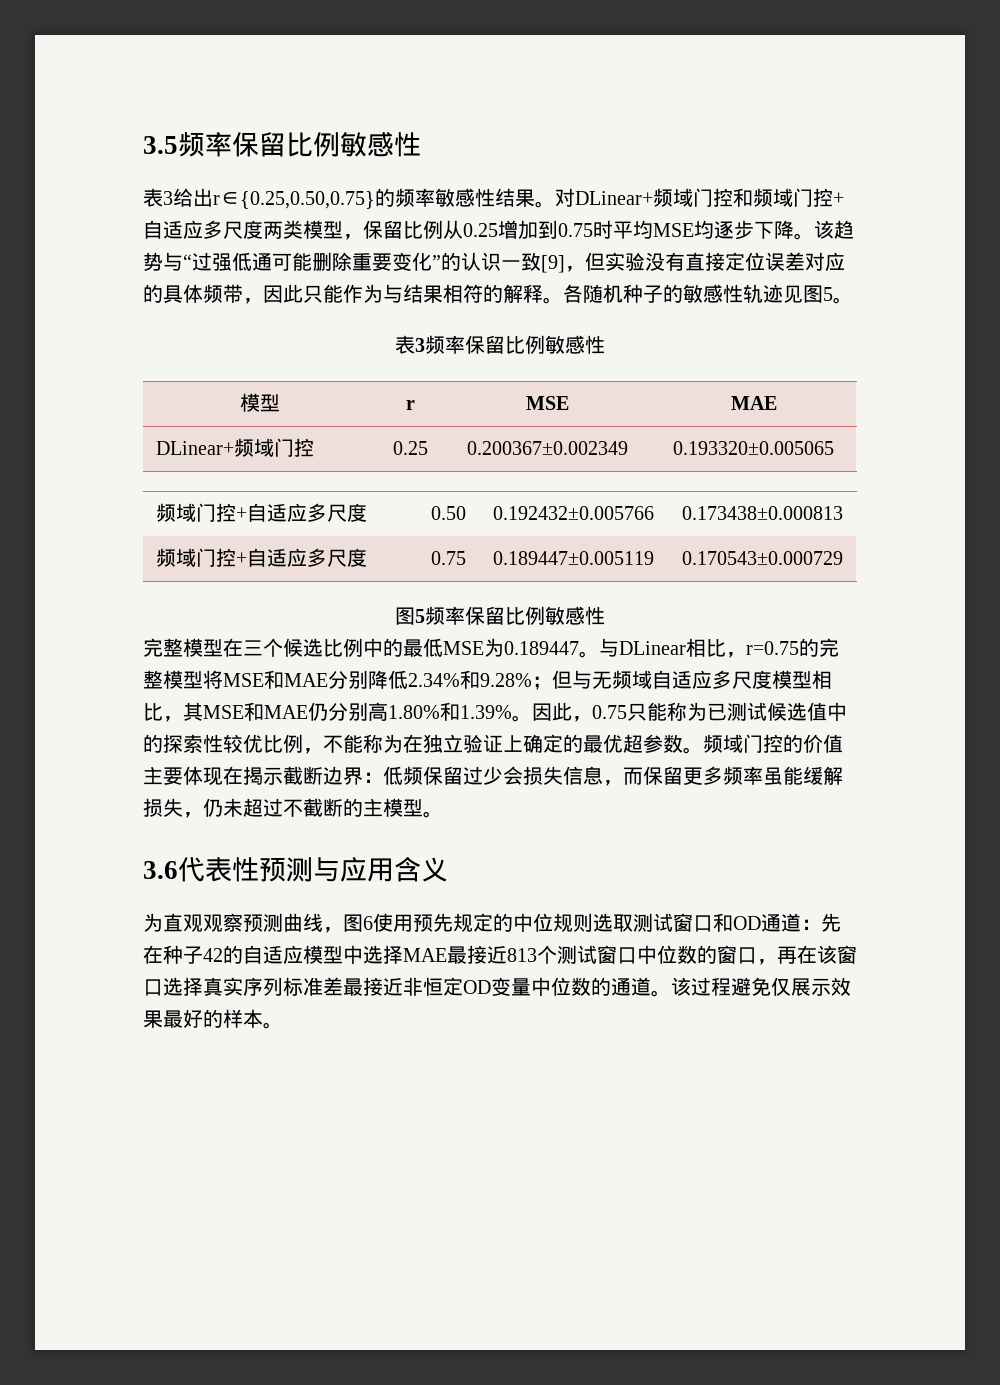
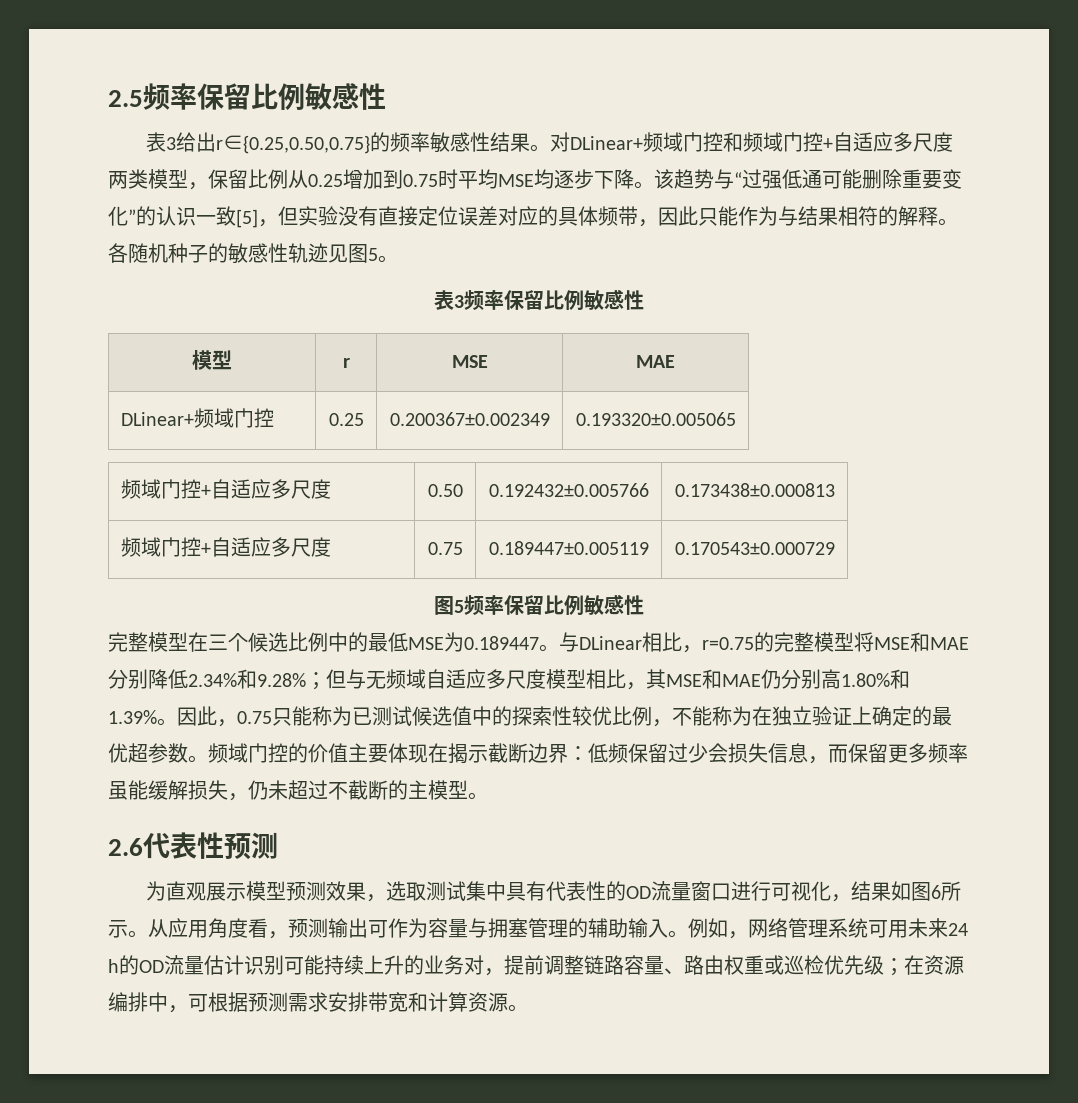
- 3.5频率保留比例敏感性
+ 2.5频率保留比例敏感性
- 该趋势与“过强低通可能删除重要变化”的认识一致[9]，但实验没有直接定位误差对应的具体频带，因此只能作为与结果相符的解释。
+ 该趋势与“过强低通可能删除重要变化”的认识一致[5]，但实验没有直接定位误差对应的具体频带，因此只能作为与结果相符的解释。
- 3.6代表性预测与应用含义
+ 2.6代表性预测
- 为直观观察预测曲线，图6使用预先规定的中位规则选取测试窗口和OD通道：先在种子42的自适应模型中选择MAE最接近813个测试窗口中位数的窗口，再在该窗口选择真实序列标准差最接近非恒定OD变量中位数的通道。该过程避免仅展示效果最好的样本。
+ 为直观展示模型预测效果，选取测试集中具有代表性的OD流量窗口进行可视化，结果如图6所示。从应用角度看，预测输出可作为容量与拥塞管理的辅助输入。例如，网络管理系统可用未来24 h的OD流量估计识别可能持续上升的业务对，提前调整链路容量、路由权重或巡检优先级；在资源编排中，可根据预测需求安排带宽和计算资源。

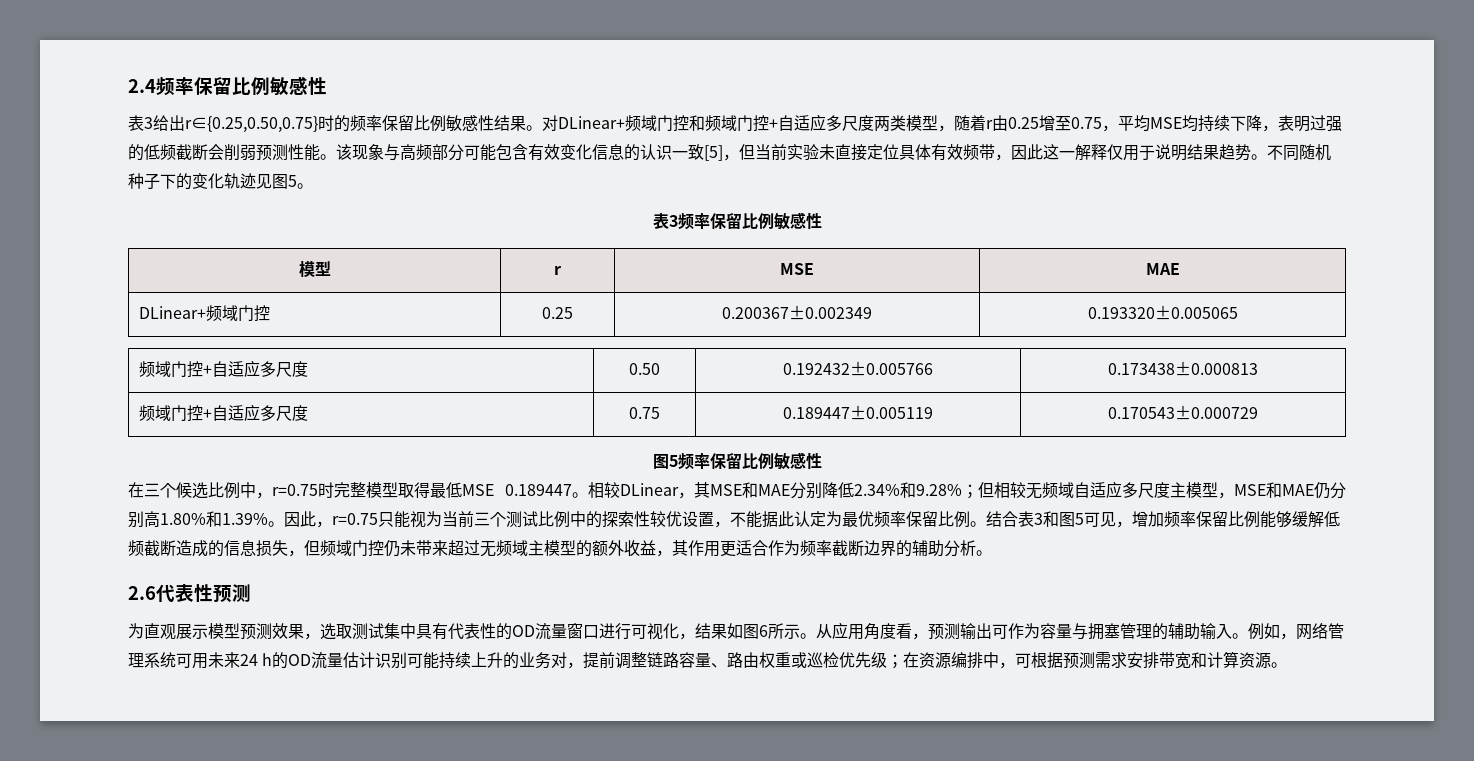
- 2.5频率保留比例敏感性
+ 2.4频率保留比例敏感性
- 表3给出r∈{0.25,0.50,0.75}的频率敏感性结果。
+ 表3给出r∈{0.25,0.50,0.75}时的频率保留比例敏感性结果。
- 对DLinear+频域门控和频域门控+自适应多尺度两类模型，保留比例从0.25增加到0.75时平均MSE均逐步下降。该趋势与“过强低通可能删除重要变化”的认识一致[5]，但实验没有直接定位误差对应的具体频带，因此只能作为与结果相符的解释。各随机种子的敏感性轨迹见图5。
+ 对DLinear+频域门控和频域门控+自适应多尺度两类模型，随着r由0.25增至0.75，平均MSE均持续下降，表明过强的低频截断会削弱预测性能。该现象与高频部分可能包含有效变化信息的认识一致[5]，但当前实验未直接定位具体有效频带，因此这一解释仅用于说明结果趋势。不同随机种子下的变化轨迹见图5。
- 完整模型在三个候选比例中的最低MSE为0.189447。与DLinear相比，r=0.75的完整模型将MSE和MAE分别降低2.34%和9.28%；但与无频域自适应多尺度模型相比，其MSE和MAE仍分别高1.80%和1.39%。
+ 在三个候选比例中，r=0.75时完整模型取得最低MSE 0.189447。相较DLinear，其MSE和MAE分别降低2.34%和9.28%；但相较无频域自适应多尺度主模型，MSE和MAE仍分别高1.80%和1.39%。
- 因此，0.75只能称为已测试候选值中的探索性较优比例，不能称为在独立验证上确定的最优超参数。频域门控的价值主要体现在揭示截断边界：低频保留过少会损失信息，而保留更多频率虽能缓解损失，仍未超过不截断的主模型。
+ 因此，r=0.75只能视为当前三个测试比例中的探索性较优设置，不能据此认定为最优频率保留比例。结合表3和图5可见，增加频率保留比例能够缓解低频截断造成的信息损失，但频域门控仍未带来超过无频域主模型的额外收益，其作用更适合作为频率截断边界的辅助分析。

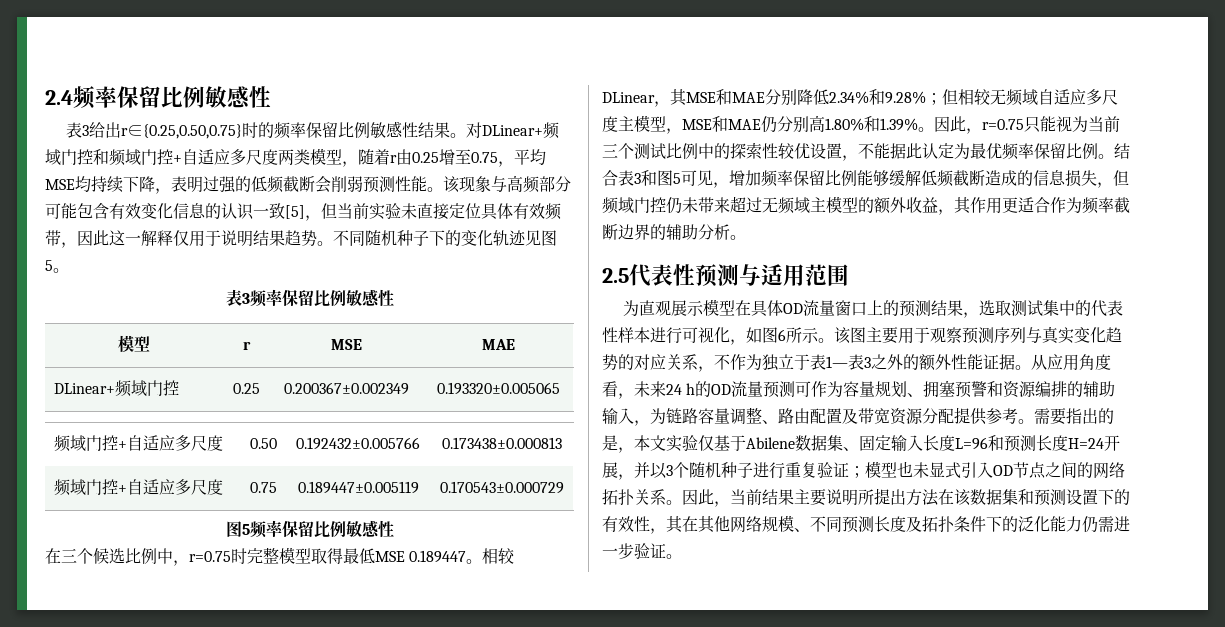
- 2.6代表性预测
+ 2.5代表性预测与适用范围
- 为直观展示模型预测效果，选取测试集中具有代表性的OD流量窗口进行可视化，结果如图6所示。
+ 为直观展示模型在具体OD流量窗口上的预测结果，选取测试集中的代表性样本进行可视化，如图6所示。
- 从应用角度看，预测输出可作为容量与拥塞管理的辅助输入。例如，网络管理系统可用未来24 h的OD流量估计识别可能持续上升的业务对，提前调整链路容量、路由权重或巡检优先级；在资源编排中，可根据预测需求安排带宽和计算资源。
+ 该图主要用于观察预测序列与真实变化趋势的对应关系，不作为独立于表1—表3之外的额外性能证据。从应用角度看，未来24 h的OD流量预测可作为容量规划、拥塞预警和资源编排的辅助输入，为链路容量调整、路由配置及带宽资源分配提供参考。需要指出的是，本文实验仅基于Abilene数据集、固定输入长度L=96和预测长度H=24开展，并以3个随机种子进行重复验证；模型也未显式引入OD节点之间的网络拓扑关系。因此，当前结果主要说明所提出方法在该数据集和预测设置下的有效性，其在其他网络规模、不同预测长度及拓扑条件下的泛化能力仍需进一步验证。

